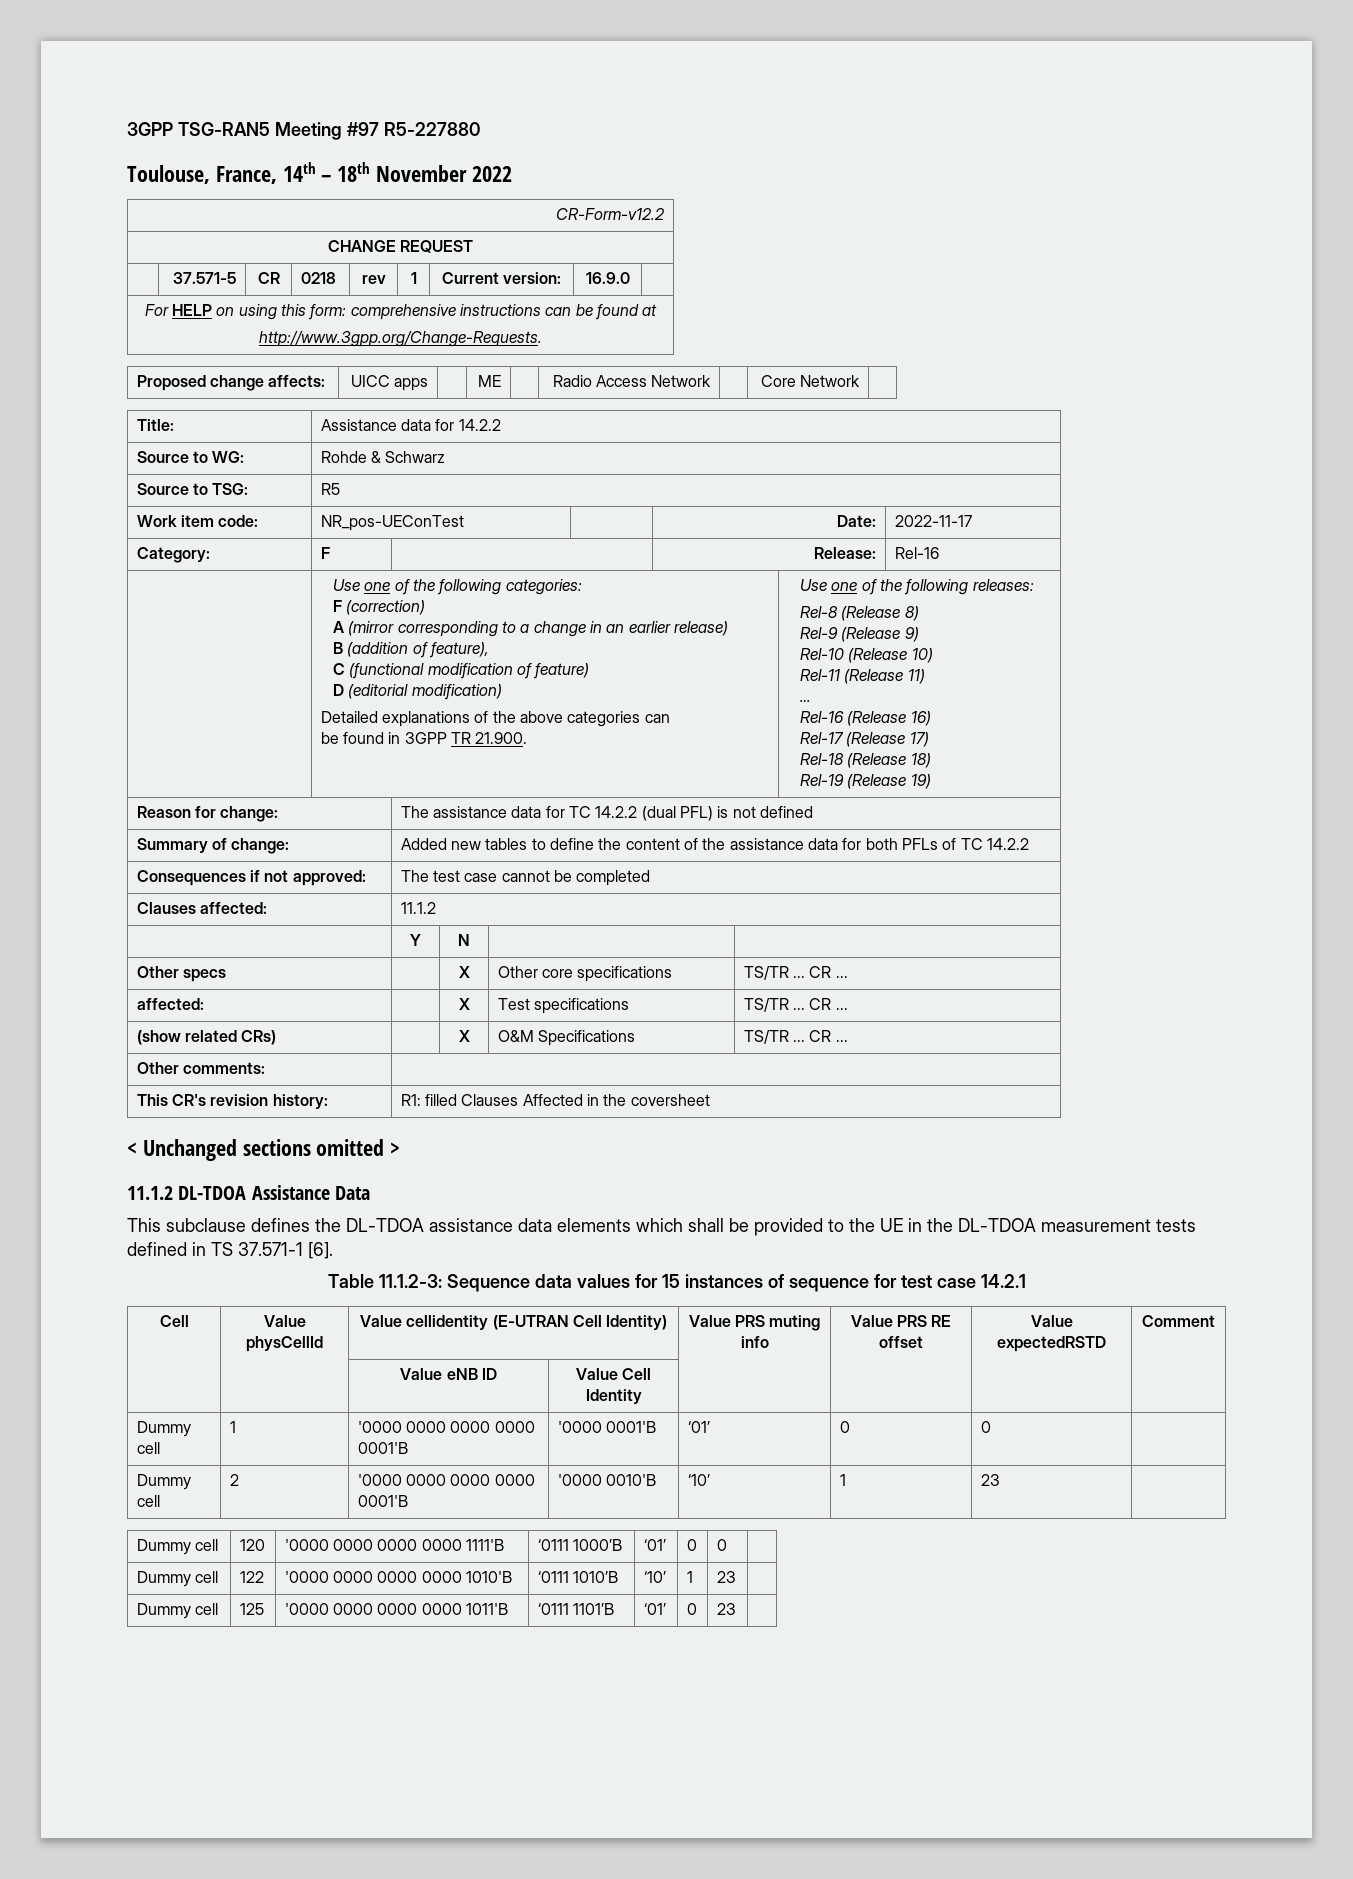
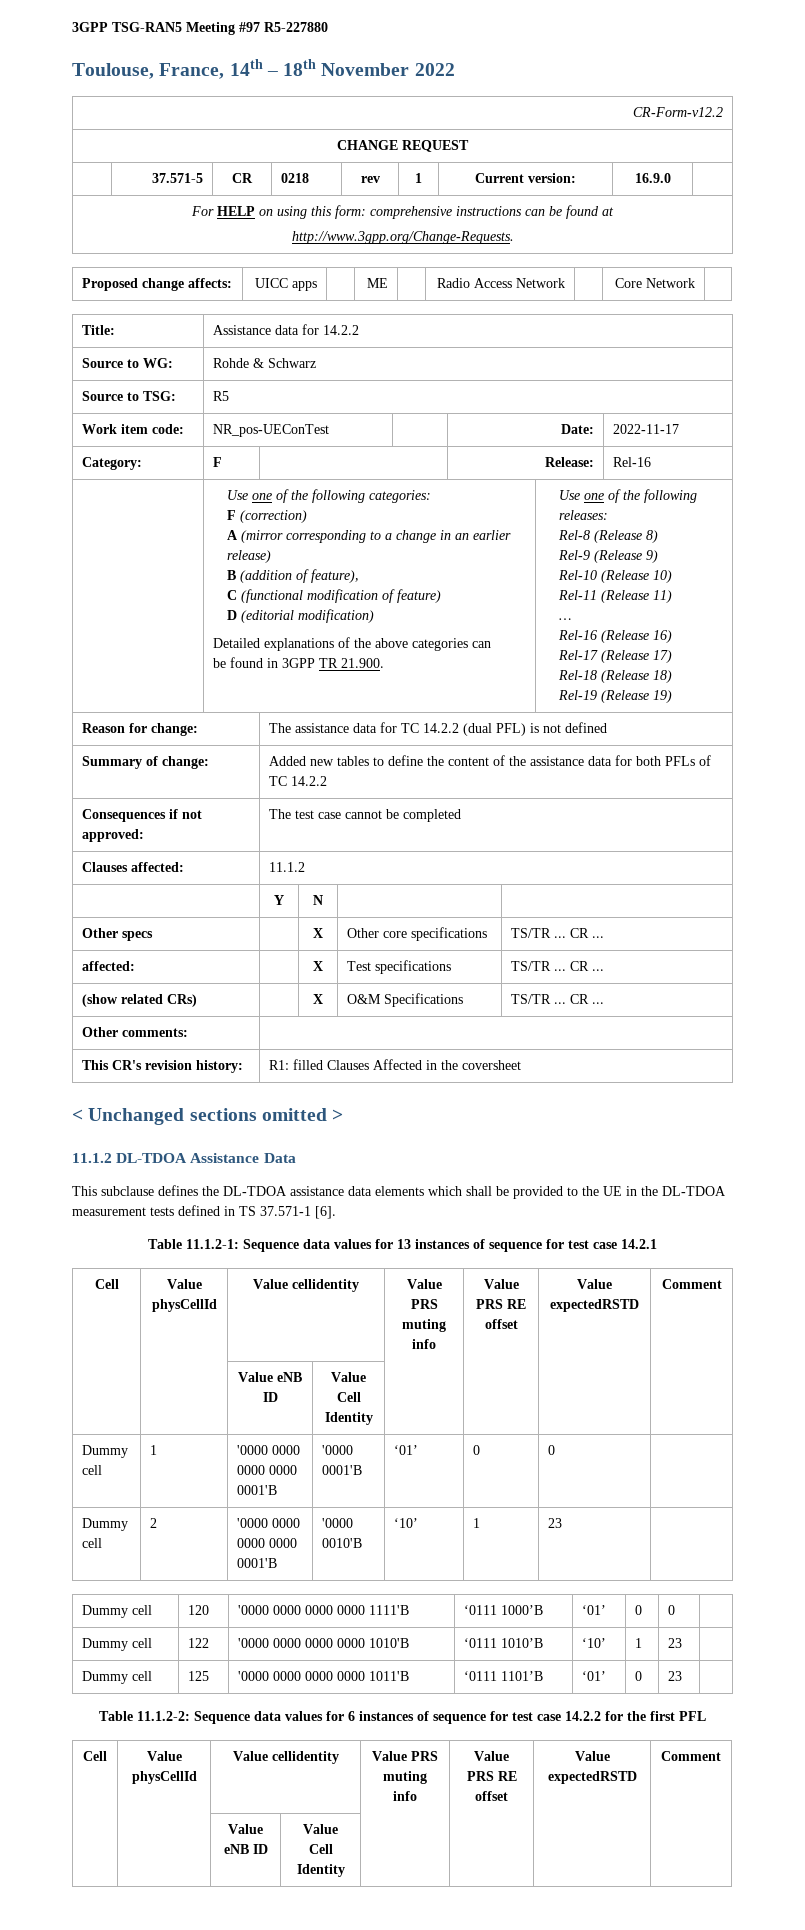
- Table 11.1.2-3: Sequence data values for 15 instances of sequence for test case 14.2.1
- Cell | Value physCellId | Value cellidentity (E-UTRAN Cell Identity) | Value PRS muting info | Value PRS RE offset | Value expectedRSTD | Comment
+ Table 11.1.2-1: Sequence data values for 13 instances of sequence for test case 14.2.1
+ Cell | Value physCellId | Value cellidentity | Value PRS muting info | Value PRS RE offset | Value expectedRSTD | Comment
+ Table 11.1.2-2: Sequence data values for 6 instances of sequence for test case 14.2.2 for the first PFL
+ Cell | Value physCellId | Value cellidentity | Value PRS muting info | Value PRS RE offset | Value expectedRSTD | Comment
+ | | Value eNB ID | Value Cell Identity | | | |

